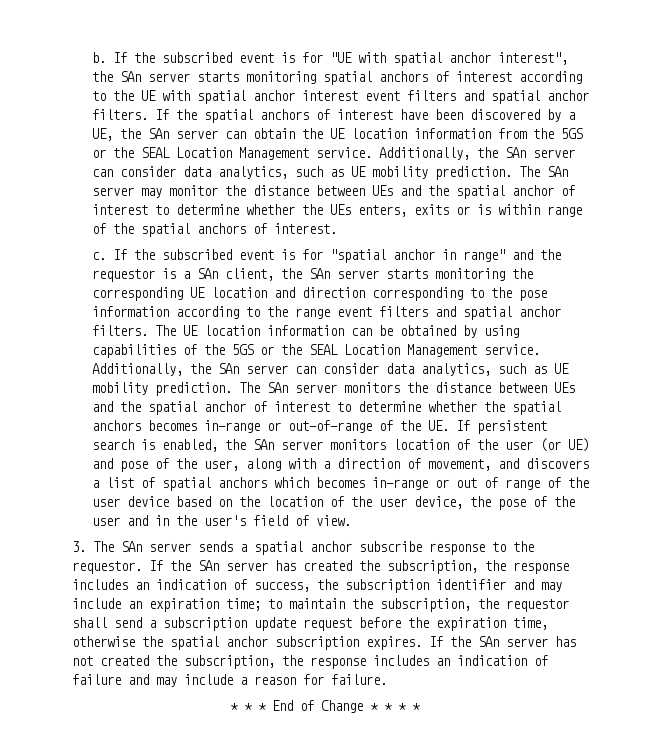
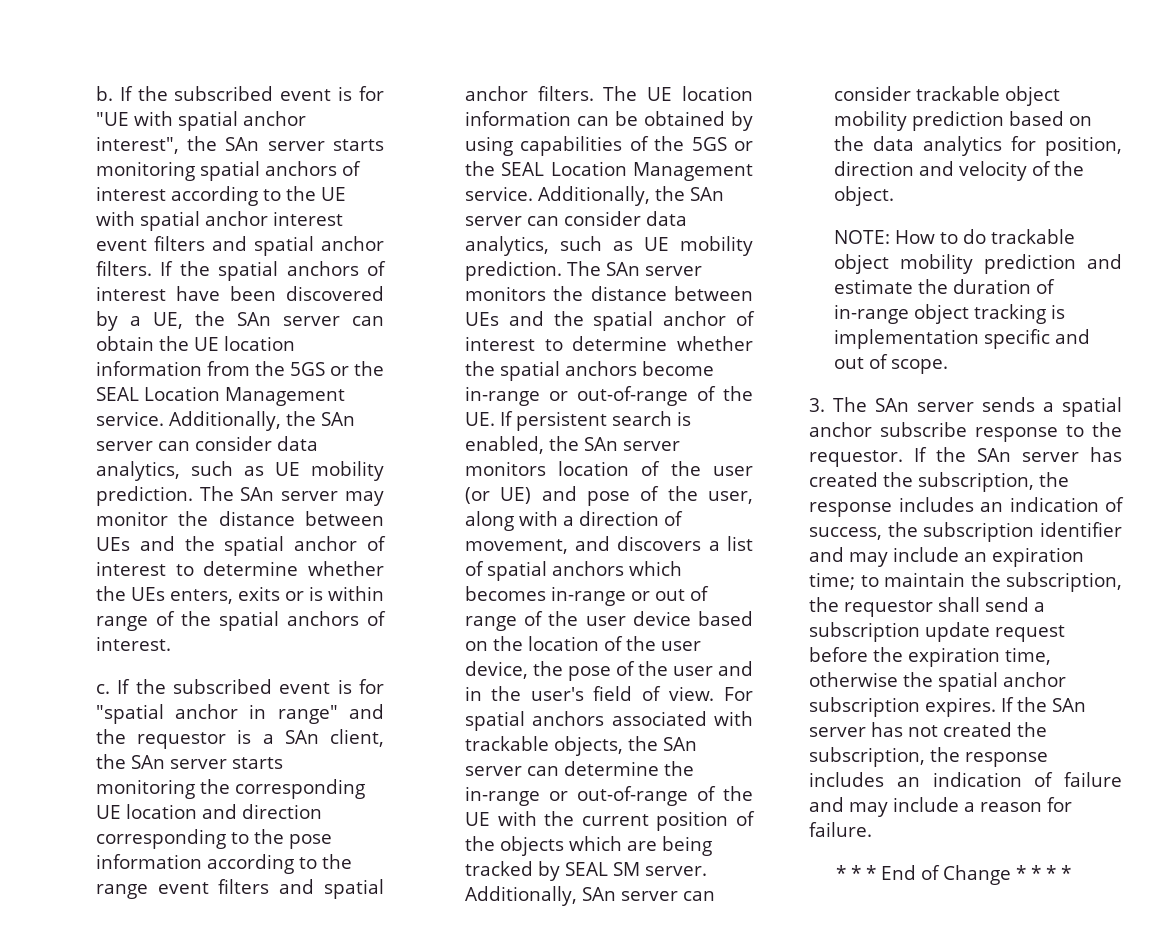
- The SAn server monitors the distance between UEs and the spatial anchor of interest to determine whether the spatial anchors becomes in-range or out-of-range of the UE. If persistent search is enabled, the SAn server monitors location of the user (or UE) and pose of the user, along with a direction of movement, and discovers a list of spatial anchors which becomes in-range or out of range of the user device based on the location of the user device, the pose of the user and in the user's field of view.
+ The SAn server monitors the distance between UEs and the spatial anchor of interest to determine whether the spatial anchors become in-range or out-of-range of the UE. If persistent search is enabled, the SAn server monitors location of the user (or UE) and pose of the user, along with a direction of movement, and discovers a list of spatial anchors which becomes in-range or out of range of the user device based on the location of the user device, the pose of the user and in the user's field of view. For spatial anchors associated with trackable objects, the SAn server can determine the in-range or out-of-range of the UE with the current position of the objects which are being tracked by SEAL SM server. Additionally, SAn server can consider trackable object mobility prediction based on the data analytics for position, direction and velocity of the object.
+ NOTE: How to do trackable object mobility prediction and estimate the duration of in-range object tracking is implementation specific and out of scope.

